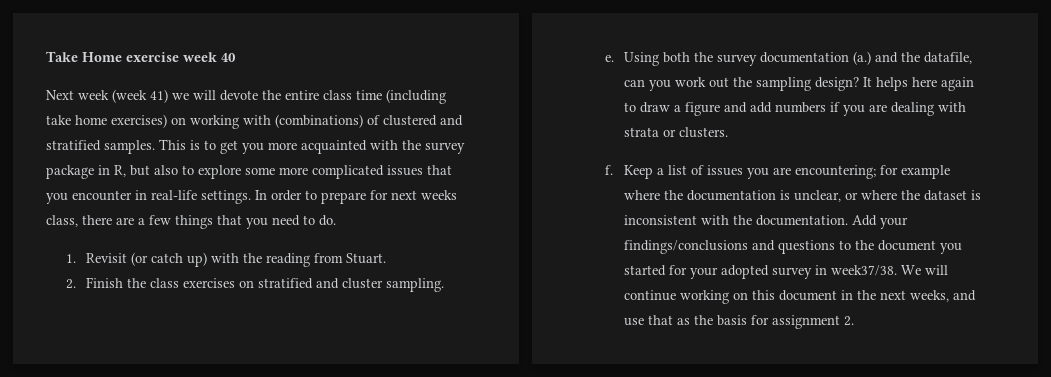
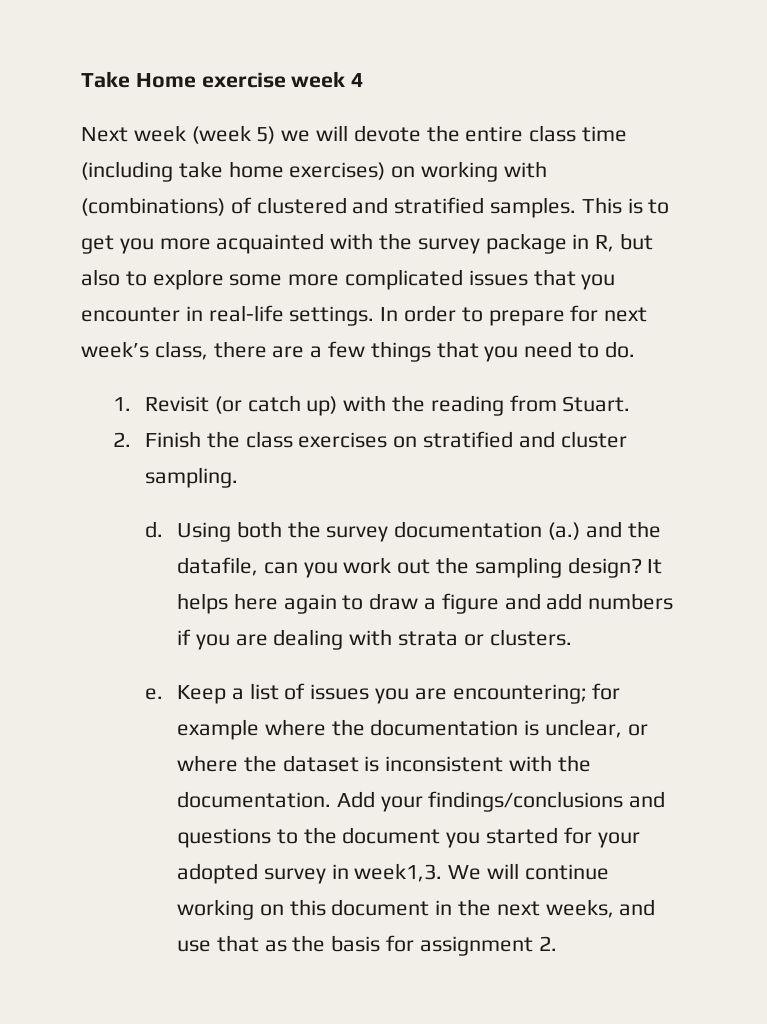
- Take Home exercise week 40
+ Take Home exercise week 4
- Next week (week 41) we will devote the entire class time (including take home exercises) on working with (combinations) of clustered and stratified samples.
+ Next week (week 5) we will devote the entire class time (including take home exercises) on working with (combinations) of clustered and stratified samples.
- In order to prepare for next weeks class, there are a few things that you need to do.
+ In order to prepare for next week’s class, there are a few things that you need to do.
- e.
+ d.
- f.
+ e.
- Add your findings/conclusions and questions to the document you started for your adopted survey in week37/38.
+ Add your findings/conclusions and questions to the document you started for your adopted survey in week1,3.

